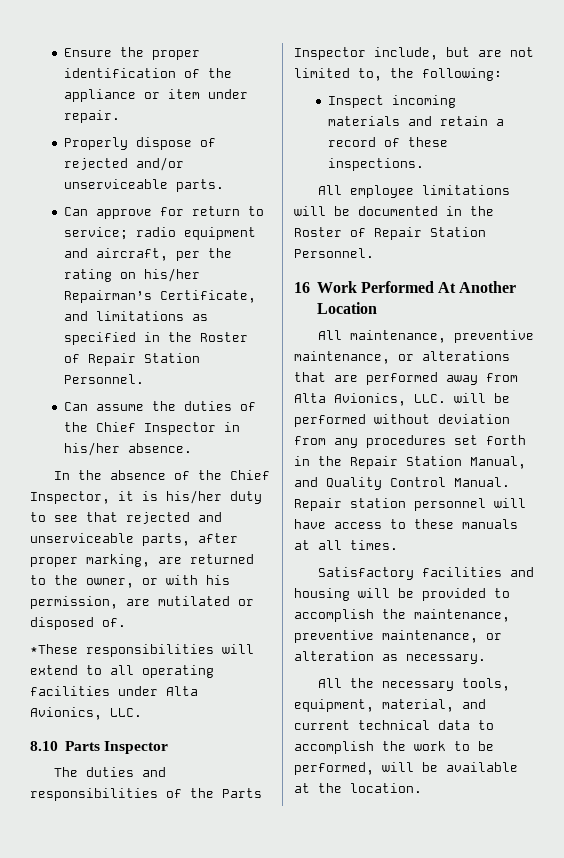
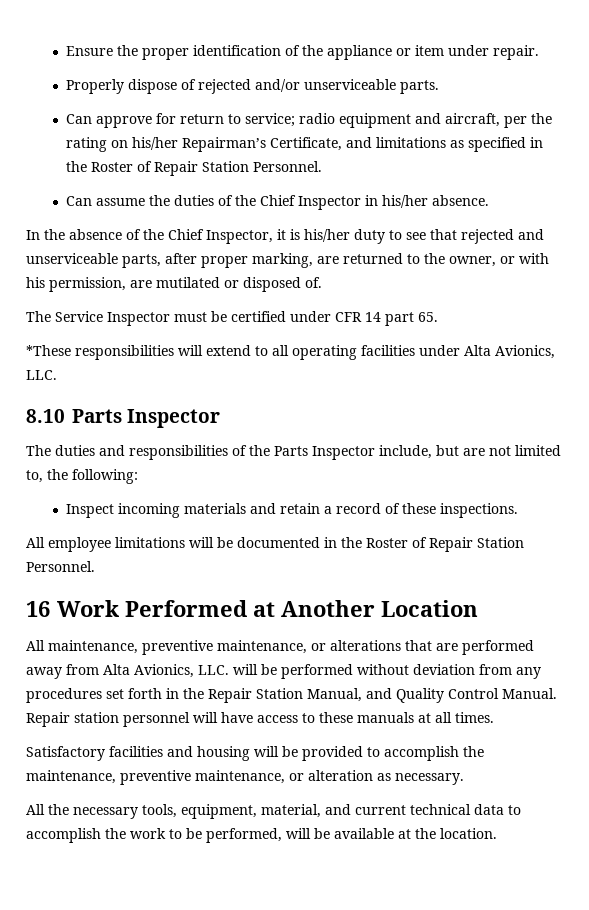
+ The Service Inspector must be certified under CFR 14 part 65.
- 16 Work Performed At Another Location
+ 16 Work Performed at Another Location

